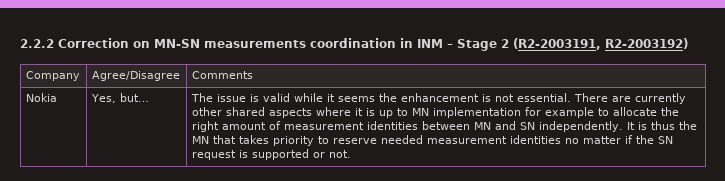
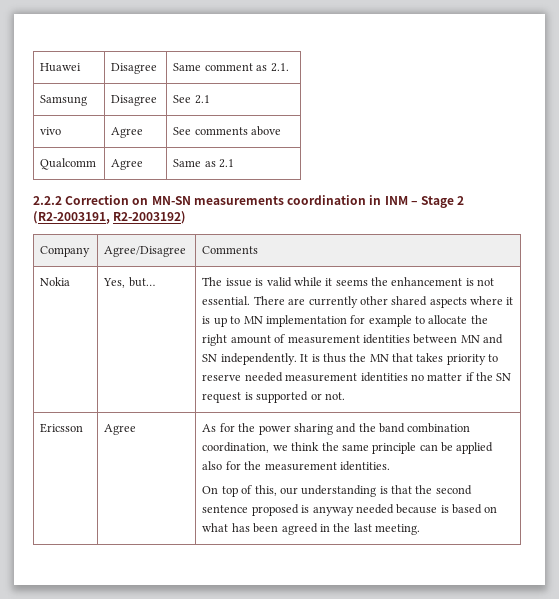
+ Huawei | Disagree | Same comment as 2.1.
+ Samsung | Disagree | See 2.1
+ vivo | Agree | See comments above
+ Qualcomm | Agree | Same as 2.1
+ Ericsson | Agree | As for the power sharing and the band combination coordination, we think the same principle can be applied also for the measurement identities.
+ On top of this, our understanding is that the second sentence proposed is anyway needed because is based on what has been agreed in the last meeting.

